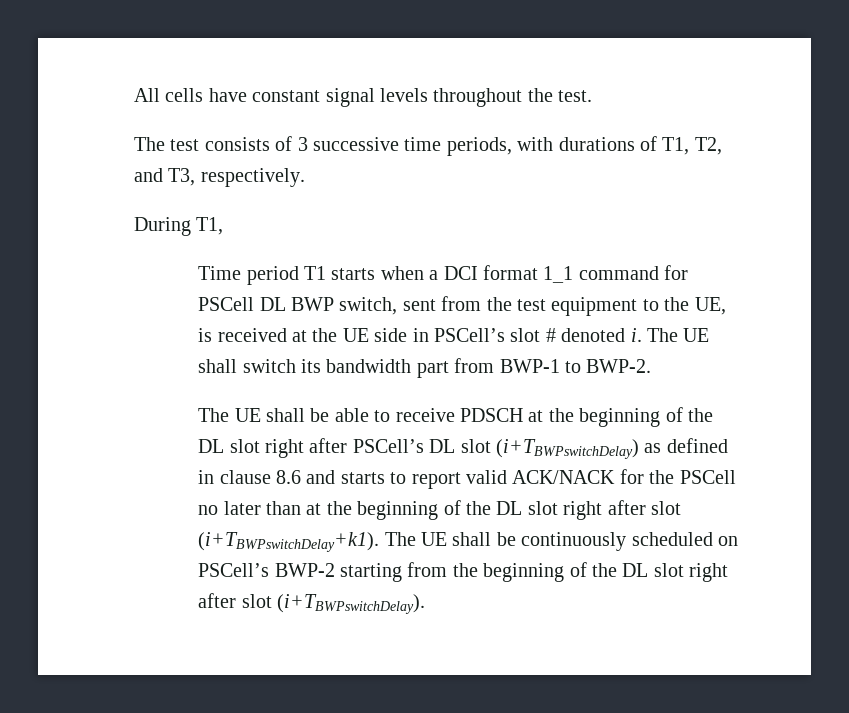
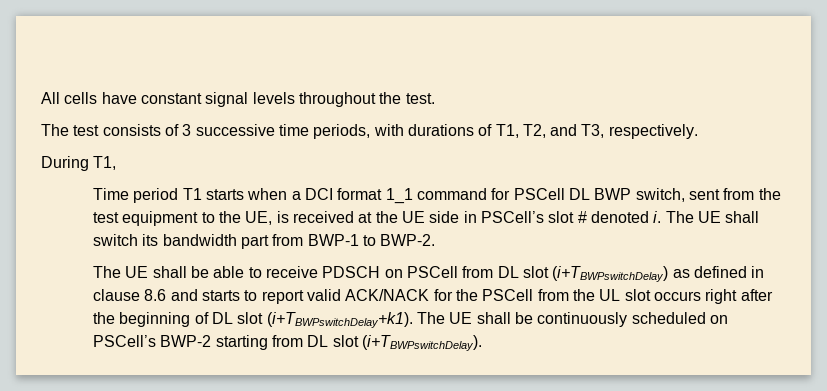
- The UE shall be able to receive PDSCH at the beginning of the DL slot right after PSCell’s DL slot (i+TBWPswitchDelay) as defined in clause 8.6 and starts to report valid ACK/NACK for the PSCell no later than at the beginning of the DL slot right after slot (i+TBWPswitchDelay+k1).
+ The UE shall be able to receive PDSCH on PSCell from DL slot (i+TBWPswitchDelay) as defined in clause 8.6 and starts to report valid ACK/NACK for the PSCell from the UL slot occurs right after the beginning of DL slot (i+TBWPswitchDelay+k1).
- The UE shall be continuously scheduled on PSCell’s BWP-2 starting from the beginning of the DL slot right after slot (i+TBWPswitchDelay).
+ The UE shall be continuously scheduled on PSCell’s BWP-2 starting from DL slot (i+TBWPswitchDelay).

